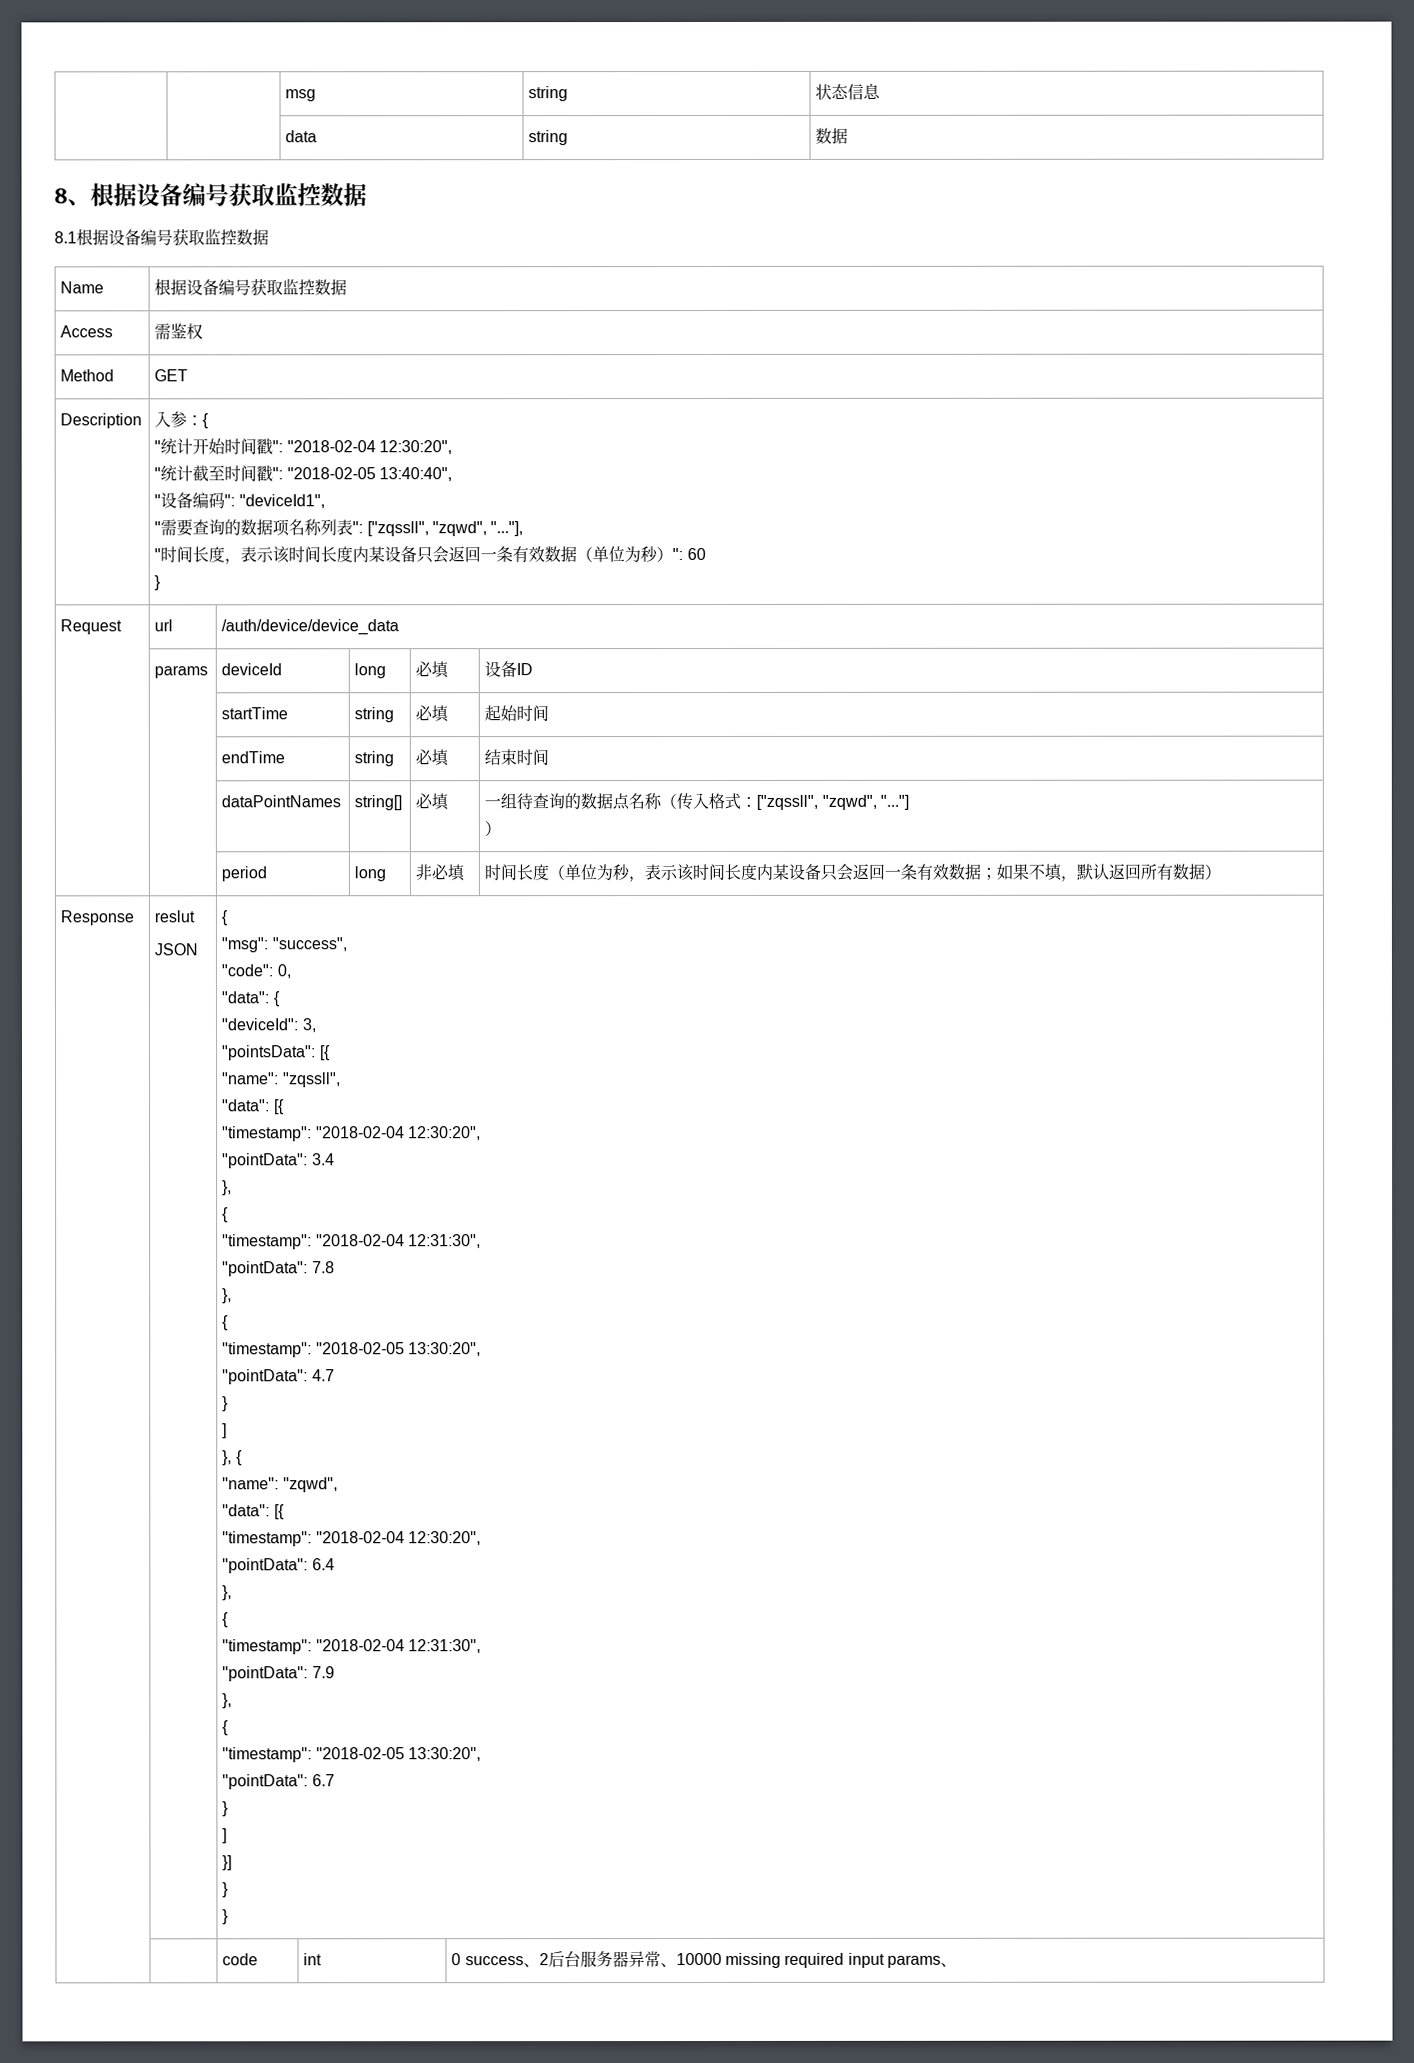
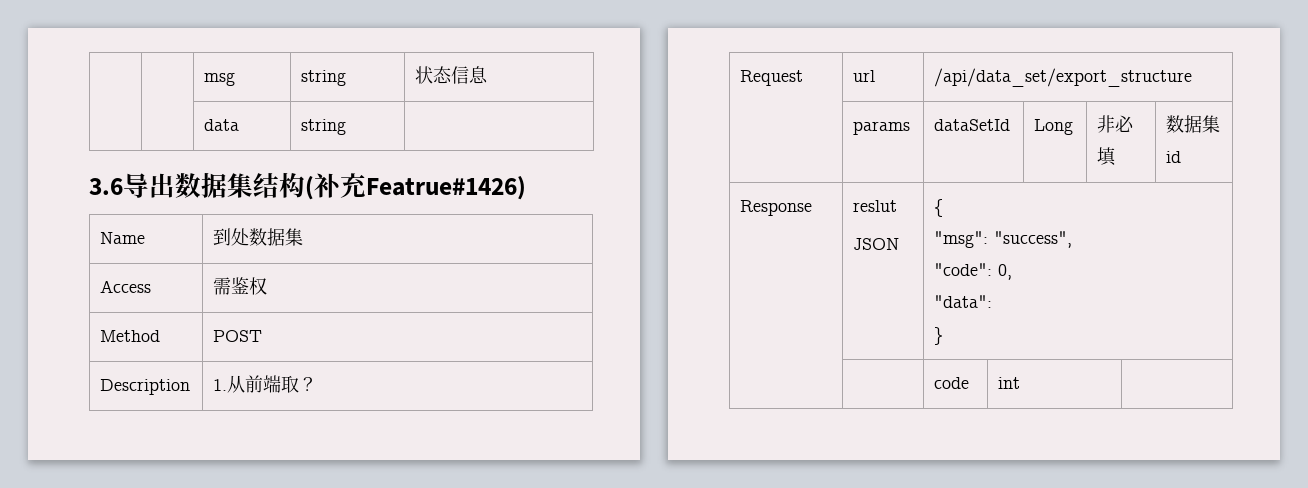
- | | data | string | 数据
- 8、根据设备编号获取监控数据
- 8.1根据设备编号获取监控数据
- Name | 根据设备编号获取监控数据
+ | | data | string |
+ 3.6导出数据集结构(补充Featrue#1426)
+ Name | 到处数据集
- Method | GET
+ Method | POST
- 入参：{
- "统计开始时间戳": "2018-02-04 12:30:20",
- "统计截至时间戳": "2018-02-05 13:40:40",
- "设备编码": "deviceId1",
- "需要查询的数据项名称列表": ["zqssll", "zqwd", "..."],
- "时间长度，表示该时间长度内某设备只会返回一条有效数据（单位为秒）": 60
- }
+ 1.从前端取？
- Request | url | /auth/device/device_data
+ Request | url | /api/data_set/export_structure
- | params | deviceId | long | 必填 | 设备ID
- | | startTime | string | 必填 | 起始时间
- | | endTime | string | 必填 | 结束时间
- | | dataPointNames | string[] | 必填 | 一组待查询的数据点名称（传入格式：["zqssll", "zqwd", "..."]
- ）
- | | period | long | 非必填 | 时间长度（单位为秒，表示该时间长度内某设备只会返回一条有效数据；如果不填，默认返回所有数据）
+ | params | dataSetId | Long | 非必填 | 数据集id
- "data": {
- "deviceId": 3,
- "pointsData": [{
- "name": "zqssll",
- "data": [{
- "timestamp": "2018-02-04 12:30:20",
- "pointData": 3.4
- },
- {
- "timestamp": "2018-02-04 12:31:30",
- "pointData": 7.8
- },
- {
- "timestamp": "2018-02-05 13:30:20",
- "pointData": 4.7
+ "data":
  }
- ]
- }, {
- "name": "zqwd",
- "data": [{
- "timestamp": "2018-02-04 12:30:20",
- "pointData": 6.4
- },
- {
- "timestamp": "2018-02-04 12:31:30",
- "pointData": 7.9
- },
- {
- "timestamp": "2018-02-05 13:30:20",
- "pointData": 6.7
- }
- ]
- }]
- }
- }
- | | code | int | 0 success、2后台服务器异常、10000 missing required input params、
+ | | code | int |

